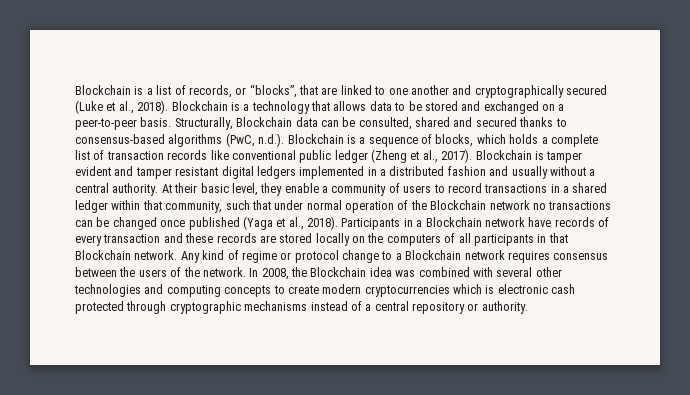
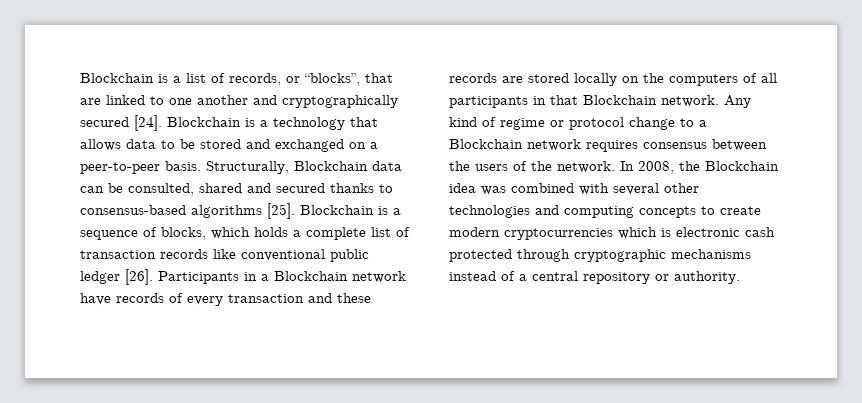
- Blockchain is a list of records, or “blocks”, that are linked to one another and cryptographically secured (Luke et al., 2018).
+ Blockchain is a list of records, or “blocks”, that are linked to one another and cryptographically secured [24].
- Structurally, Blockchain data can be consulted, shared and secured thanks to consensus-based algorithms (PwC, n.d.). Blockchain is a sequence of blocks, which holds a complete list of transaction records like conventional public ledger (Zheng et al., 2017). Blockchain is tamper evident and tamper resistant digital ledgers implemented in a distributed fashion and usually without a central authority. At their basic level, they enable a community of users to record transactions in a shared ledger within that community, such that under normal operation of the Blockchain network no transactions can be changed once published (Yaga et al., 2018).
+ Structurally, Blockchain data can be consulted, shared and secured thanks to consensus-based algorithms [25]. Blockchain is a sequence of blocks, which holds a complete list of transaction records like conventional public ledger [26].

